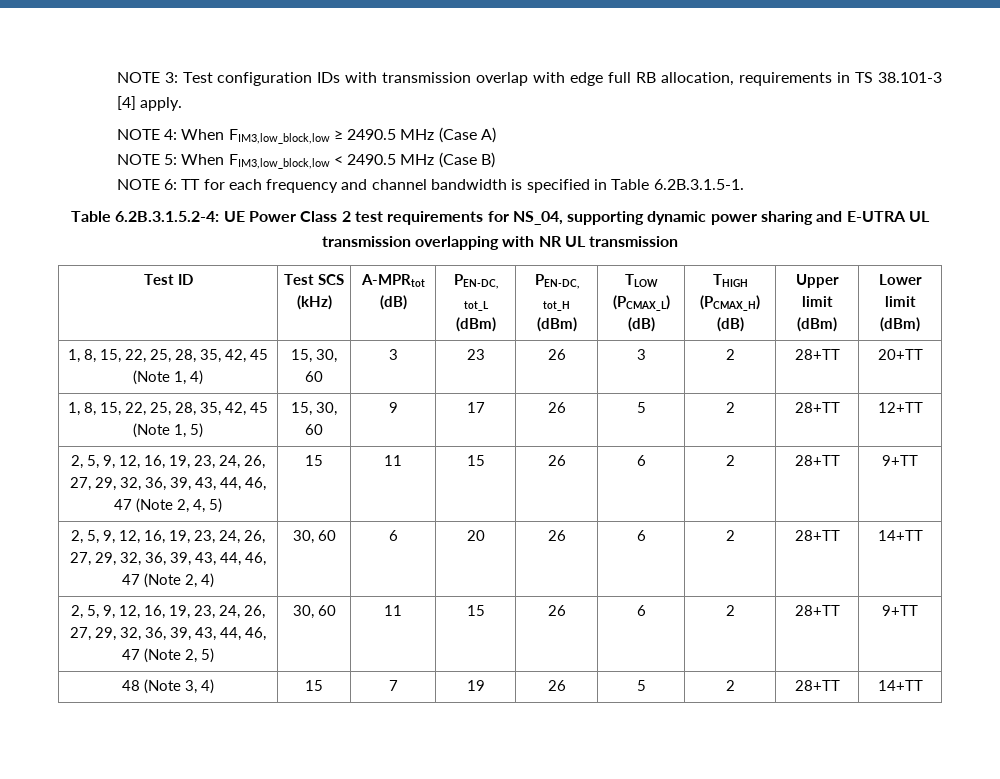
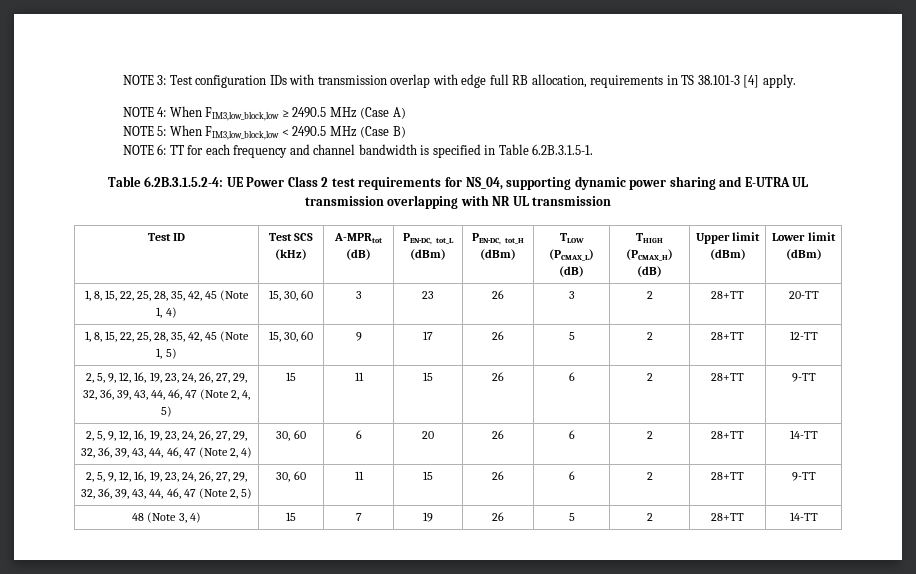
- 1, 8, 15, 22, 25, 28, 35, 42, 45 (Note 1, 4) | 15, 30, 60 | 3 | 23 | 26 | 3 | 2 | 28+TT | 20+TT
+ 1, 8, 15, 22, 25, 28, 35, 42, 45 (Note 1, 4) | 15, 30, 60 | 3 | 23 | 26 | 3 | 2 | 28+TT | 20-TT
- 1, 8, 15, 22, 25, 28, 35, 42, 45 (Note 1, 5) | 15, 30, 60 | 9 | 17 | 26 | 5 | 2 | 28+TT | 12+TT
+ 1, 8, 15, 22, 25, 28, 35, 42, 45 (Note 1, 5) | 15, 30, 60 | 9 | 17 | 26 | 5 | 2 | 28+TT | 12-TT
- 2, 5, 9, 12, 16, 19, 23, 24, 26, 27, 29, 32, 36, 39, 43, 44, 46, 47 (Note 2, 4, 5) | 15 | 11 | 15 | 26 | 6 | 2 | 28+TT | 9+TT
+ 2, 5, 9, 12, 16, 19, 23, 24, 26, 27, 29, 32, 36, 39, 43, 44, 46, 47 (Note 2, 4, 5) | 15 | 11 | 15 | 26 | 6 | 2 | 28+TT | 9-TT
- 2, 5, 9, 12, 16, 19, 23, 24, 26, 27, 29, 32, 36, 39, 43, 44, 46, 47 (Note 2, 4) | 30, 60 | 6 | 20 | 26 | 6 | 2 | 28+TT | 14+TT
+ 2, 5, 9, 12, 16, 19, 23, 24, 26, 27, 29, 32, 36, 39, 43, 44, 46, 47 (Note 2, 4) | 30, 60 | 6 | 20 | 26 | 6 | 2 | 28+TT | 14-TT
- 2, 5, 9, 12, 16, 19, 23, 24, 26, 27, 29, 32, 36, 39, 43, 44, 46, 47 (Note 2, 5) | 30, 60 | 11 | 15 | 26 | 6 | 2 | 28+TT | 9+TT
+ 2, 5, 9, 12, 16, 19, 23, 24, 26, 27, 29, 32, 36, 39, 43, 44, 46, 47 (Note 2, 5) | 30, 60 | 11 | 15 | 26 | 6 | 2 | 28+TT | 9-TT
- 48 (Note 3, 4) | 15 | 7 | 19 | 26 | 5 | 2 | 28+TT | 14+TT
+ 48 (Note 3, 4) | 15 | 7 | 19 | 26 | 5 | 2 | 28+TT | 14-TT

